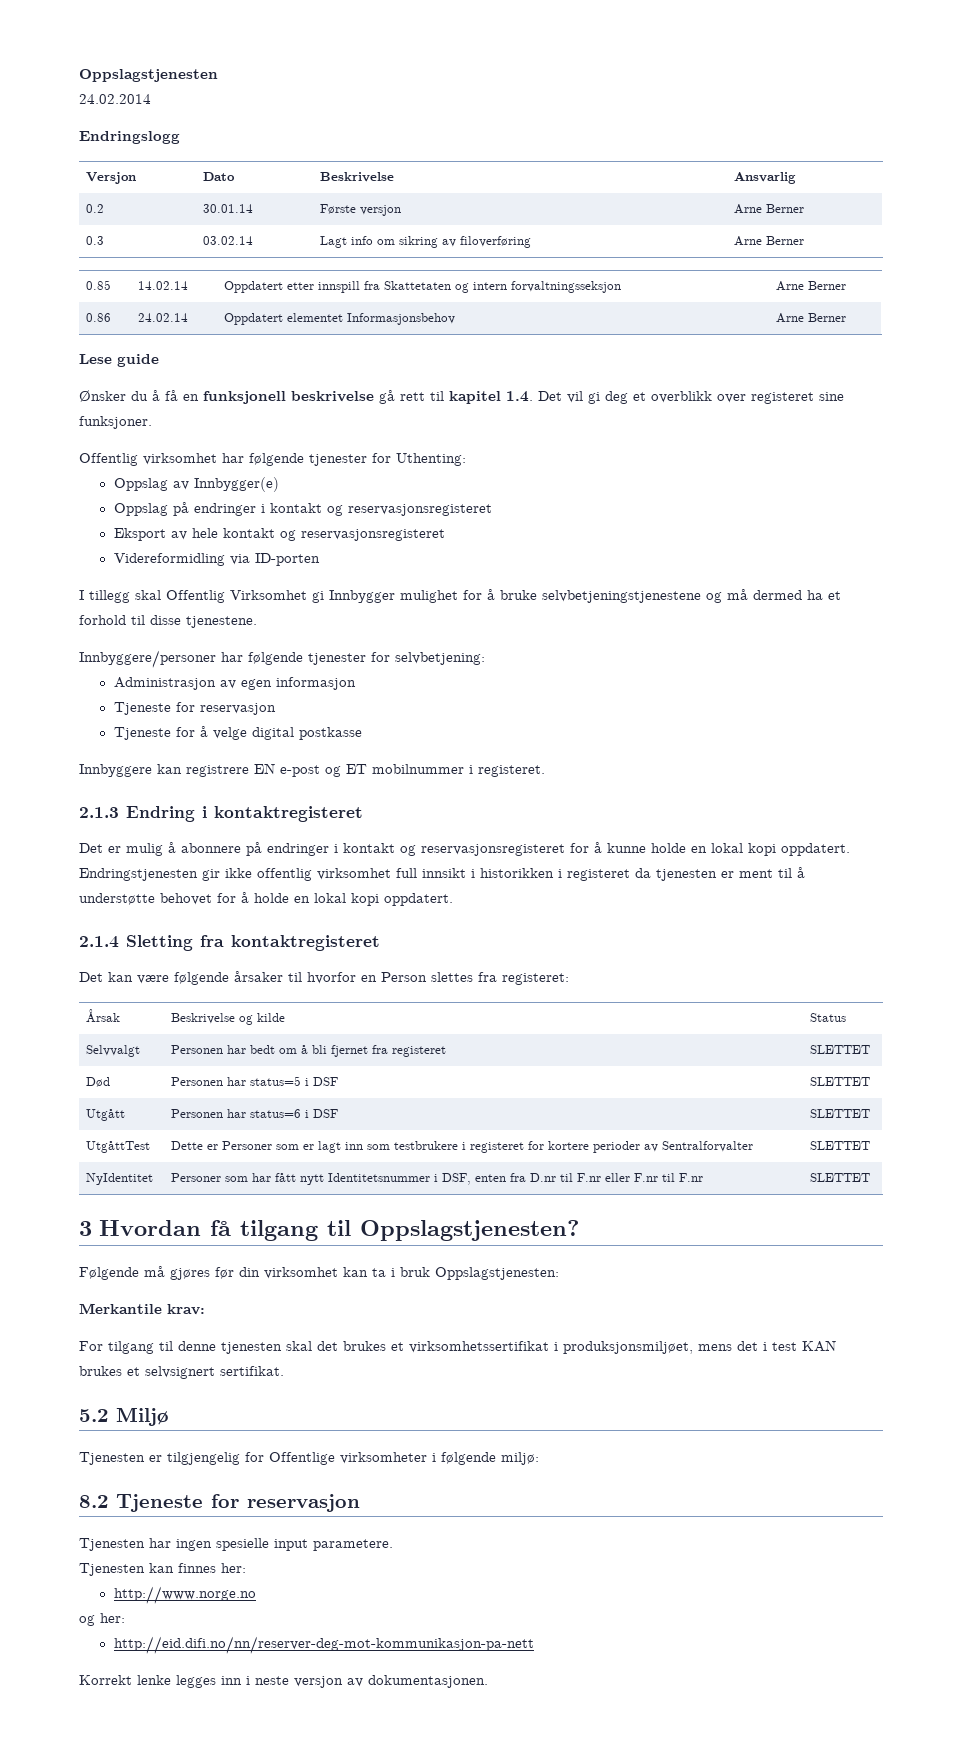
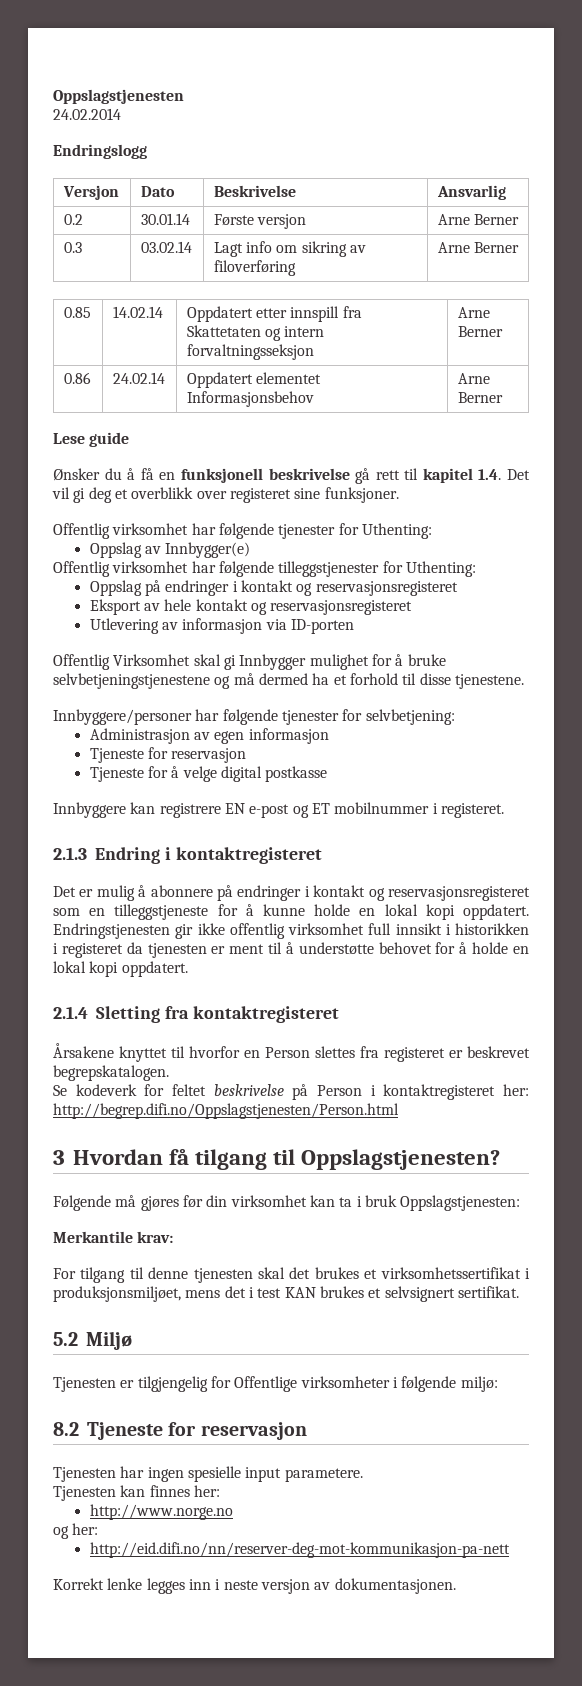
+ Offentlig virksomhet har følgende tilleggstjenester for Uthenting:
- Videreformidling via ID-porten
+ Utlevering av informasjon via ID-porten
- I tillegg skal Offentlig Virksomhet gi Innbygger mulighet for å bruke selvbetjeningstjenestene og må dermed ha et forhold til disse tjenestene.
+ Offentlig Virksomhet skal gi Innbygger mulighet for å bruke selvbetjeningstjenestene og må dermed ha et forhold til disse tjenestene.
- Det er mulig å abonnere på endringer i kontakt og reservasjonsregisteret for å kunne holde en lokal kopi oppdatert.
+ Det er mulig å abonnere på endringer i kontakt og reservasjonsregisteret som en tilleggstjeneste for å kunne holde en lokal kopi oppdatert.
- Det kan være følgende årsaker til hvorfor en Person slettes fra registeret:
- Årsak | Beskrivelse og kilde | Status
- Selvvalgt | Personen har bedt om å bli fjernet fra registeret | SLETTET
- Død | Personen har status=5 i DSF | SLETTET
- Utgått | Personen har status=6 i DSF | SLETTET
- UtgåttTest | Dette er Personer som er lagt inn som testbrukere i registeret for kortere perioder av Sentralforvalter | SLETTET
- NyIdentitet | Personer som har fått nytt Identitetsnummer i DSF, enten fra D.nr til F.nr eller F.nr til F.nr | SLETTET
+ Årsakene knyttet til hvorfor en Person slettes fra registeret er beskrevet begrepskatalogen.
+ Se kodeverk for feltet beskrivelse på Person i kontaktregisteret her: http://begrep.difi.no/Oppslagstjenesten/Person.html

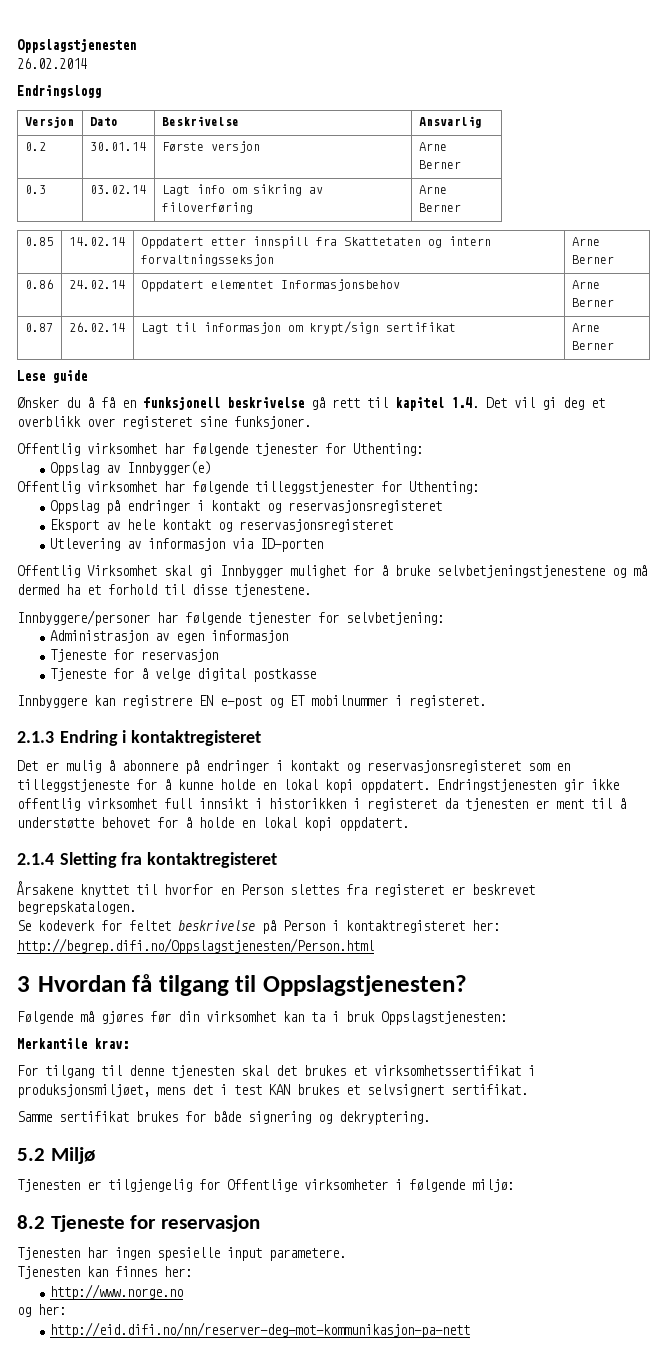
- 24.02.2014
+ 26.02.2014
+ 0.87 | 26.02.14 | Lagt til informasjon om krypt/sign sertifikat | Arne Berner
+ Samme sertifikat brukes for både signering og dekryptering.
- Korrekt lenke legges inn i neste versjon av dokumentasjonen.

